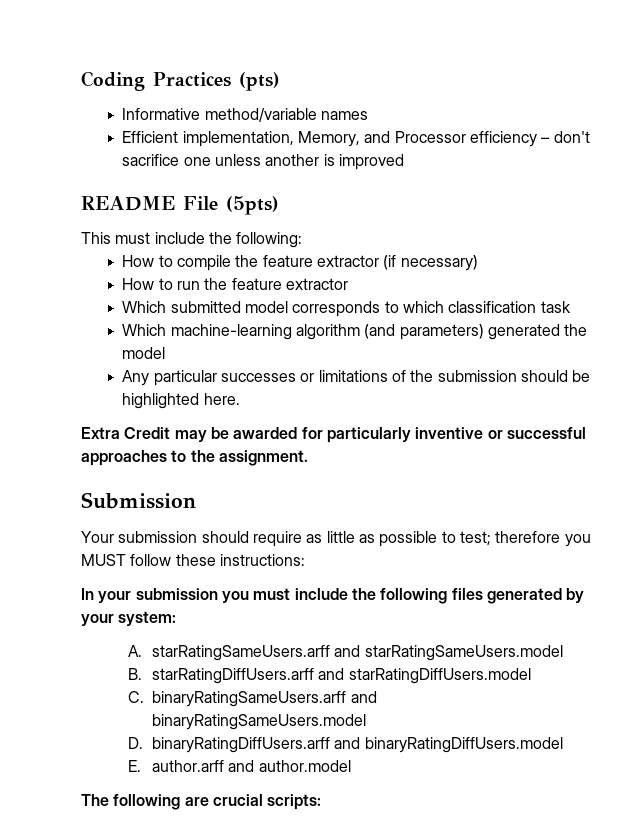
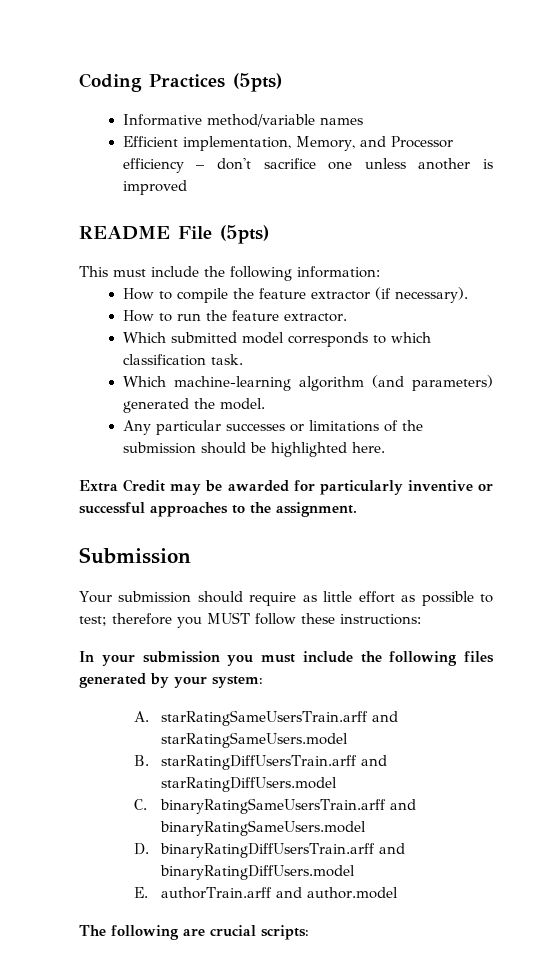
- Coding Practices (pts)
+ Coding Practices (5pts)
- This must include the following:
+ This must include the following information:
- How to compile the feature extractor (if necessary)
+ How to compile the feature extractor (if necessary).
- How to run the feature extractor
+ How to run the feature extractor.
- Which submitted model corresponds to which classification task
+ Which submitted model corresponds to which classification task.
- Which machine-learning algorithm (and parameters) generated the model
+ Which machine-learning algorithm (and parameters) generated the model.
- Your submission should require as little as possible to test; therefore you MUST follow these instructions:
+ Your submission should require as little effort as possible to test; therefore you MUST follow these instructions:
- A. starRatingSameUsers.arff and starRatingSameUsers.model
+ A. starRatingSameUsersTrain.arff and starRatingSameUsers.model
- B. starRatingDiffUsers.arff and starRatingDiffUsers.model
+ B. starRatingDiffUsersTrain.arff and starRatingDiffUsers.model
- C. binaryRatingSameUsers.arff and binaryRatingSameUsers.model
+ C. binaryRatingSameUsersTrain.arff and binaryRatingSameUsers.model
- D. binaryRatingDiffUsers.arff and binaryRatingDiffUsers.model
+ D. binaryRatingDiffUsersTrain.arff and binaryRatingDiffUsers.model
- E. author.arff and author.model
+ E. authorTrain.arff and author.model

